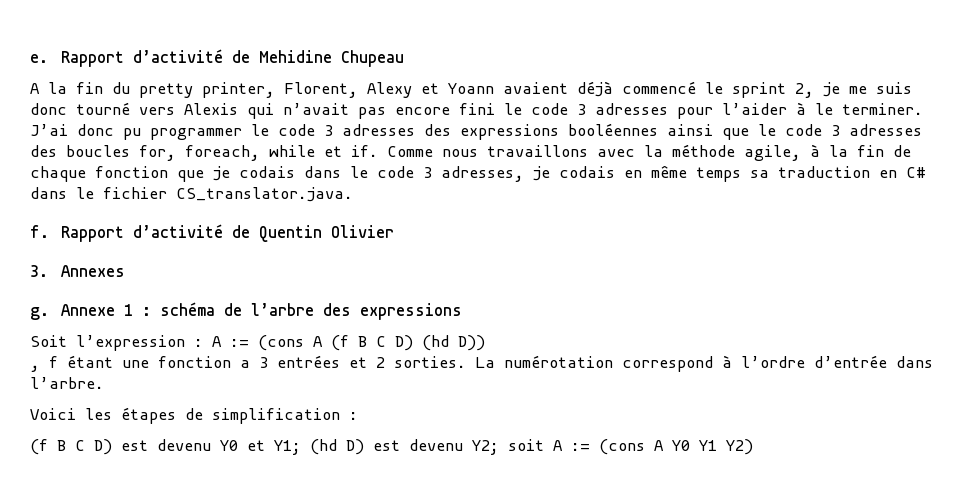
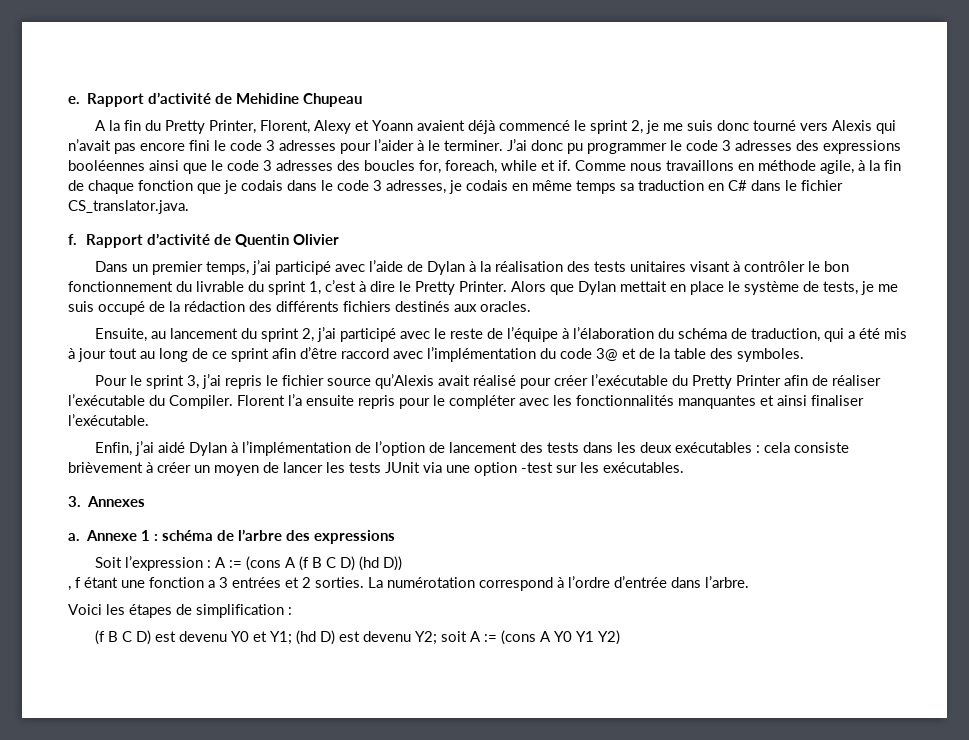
- A la fin du pretty printer, Florent, Alexy et Yoann avaient déjà commencé le sprint 2, je me suis donc tourné vers Alexis qui n’avait pas encore fini le code 3 adresses pour l’aider à le terminer.
+ A la fin du Pretty Printer, Florent, Alexy et Yoann avaient déjà commencé le sprint 2, je me suis donc tourné vers Alexis qui n’avait pas encore fini le code 3 adresses pour l’aider à le terminer.
- Comme nous travaillons avec la méthode agile, à la fin de chaque fonction que je codais dans le code 3 adresses, je codais en même temps sa traduction en C# dans le fichier CS_translator.java.
+ Comme nous travaillons en méthode agile, à la fin de chaque fonction que je codais dans le code 3 adresses, je codais en même temps sa traduction en C# dans le fichier CS_translator.java.
+ Dans un premier temps, j’ai participé avec l’aide de Dylan à la réalisation des tests unitaires visant à contrôler le bon fonctionnement du livrable du sprint 1, c’est à dire le Pretty Printer. Alors que Dylan mettait en place le système de tests, je me suis occupé de la rédaction des différents fichiers destinés aux oracles.
+ Ensuite, au lancement du sprint 2, j’ai participé avec le reste de l’équipe à l’élaboration du schéma de traduction, qui a été mis à jour tout au long de ce sprint afin d’être raccord avec l’implémentation du code 3@ et de la table des symboles.
+ Pour le sprint 3, j’ai repris le fichier source qu’Alexis avait réalisé pour créer l’exécutable du Pretty Printer afin de réaliser l’exécutable du Compiler. Florent l’a ensuite repris pour le compléter avec les fonctionnalités manquantes et ainsi finaliser l’exécutable.
+ Enfin, j’ai aidé Dylan à l’implémentation de l’option de lancement des tests dans les deux exécutables : cela consiste brièvement à créer un moyen de lancer les tests JUnit via une option -test sur les exécutables.
- g.
+ a.

